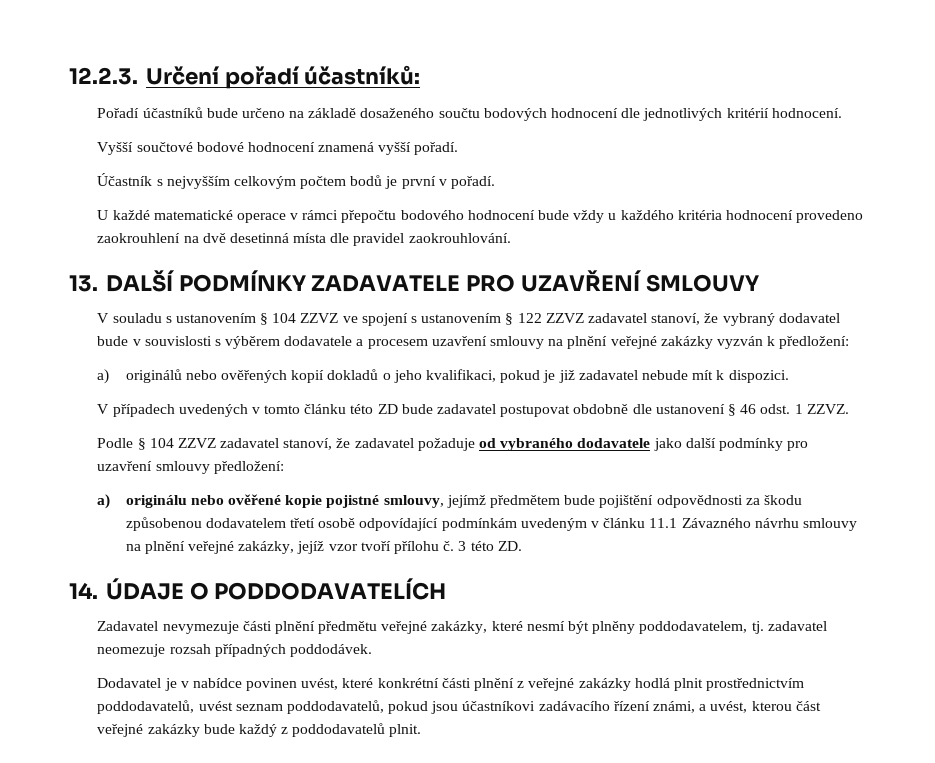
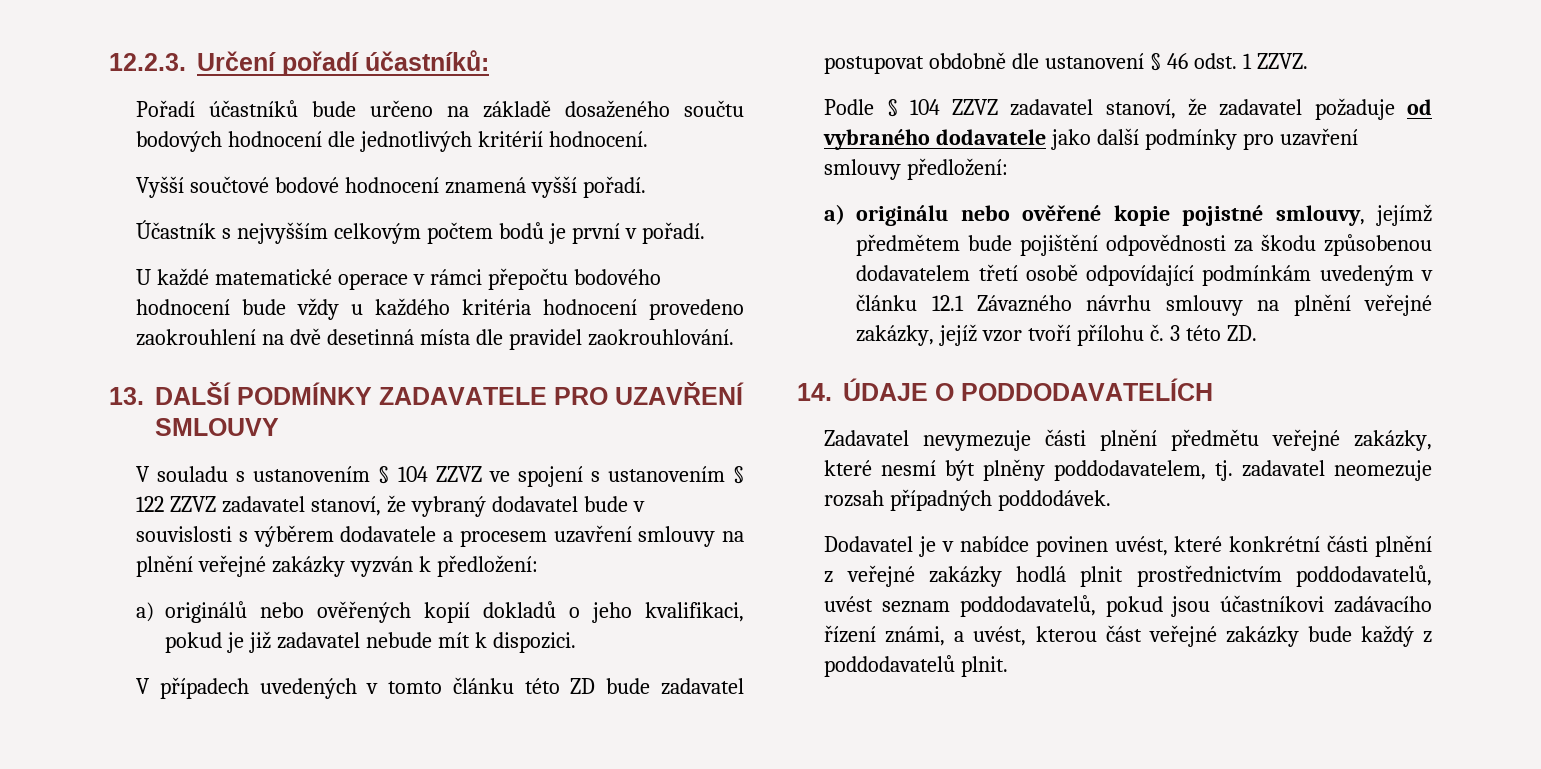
- a) originálu nebo ověřené kopie pojistné smlouvy, jejímž předmětem bude pojištění odpovědnosti za škodu způsobenou dodavatelem třetí osobě odpovídající podmínkám uvedeným v článku 11.1 Závazného návrhu smlouvy na plnění veřejné zakázky, jejíž vzor tvoří přílohu č.
+ a) originálu nebo ověřené kopie pojistné smlouvy, jejímž předmětem bude pojištění odpovědnosti za škodu způsobenou dodavatelem třetí osobě odpovídající podmínkám uvedeným v článku 12.1 Závazného návrhu smlouvy na plnění veřejné zakázky, jejíž vzor tvoří přílohu č.

